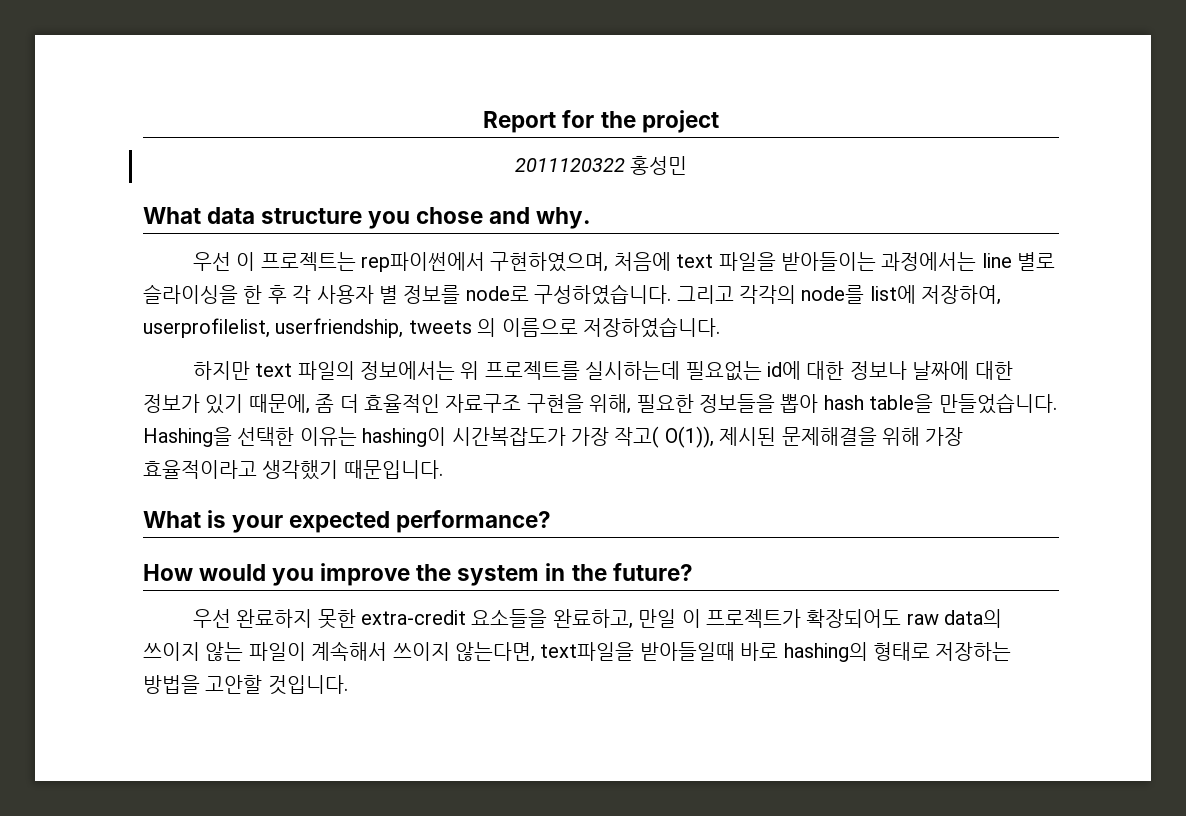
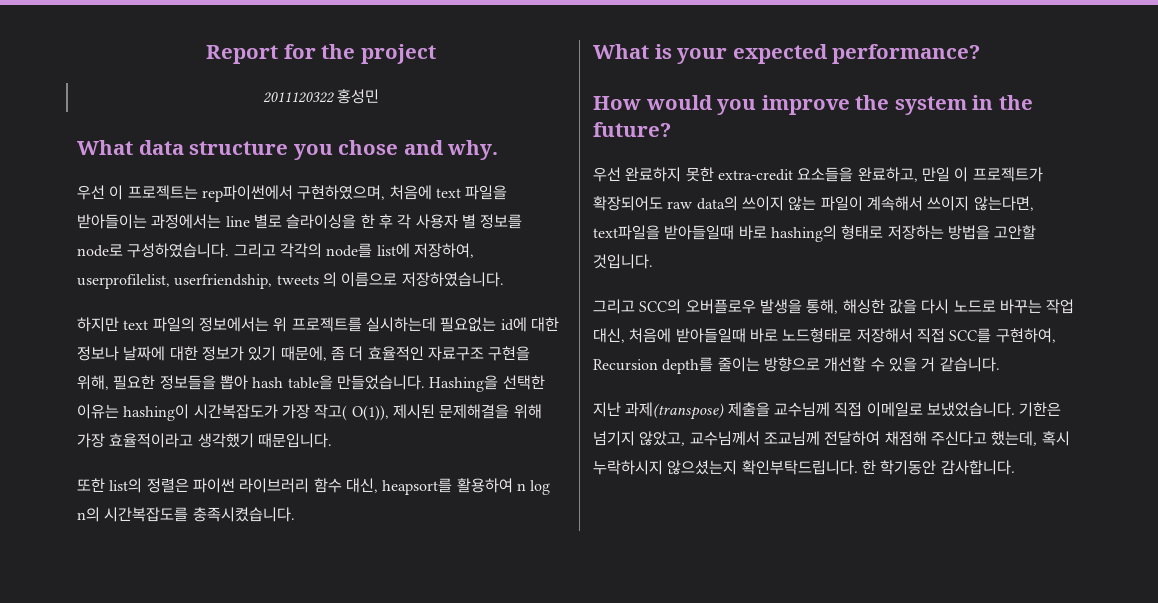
+ 또한 list의 정렬은 파이썬 라이브러리 함수 대신, heapsort를 활용하여 n log n의 시간복잡도를 충족시켰습니다.
+ 그리고 SCC의 오버플로우 발생을 통해, 해싱한 값을 다시 노드로 바꾸는 작업 대신, 처음에 받아들일때 바로 노드형태로 저장해서 직접 SCC를 구현하여, Recursion depth를 줄이는 방향으로 개선할 수 있을 거 같습니다.
+ 지난 과제(transpose) 제출을 교수님께 직접 이메일로 보냈었습니다. 기한은 넘기지 않았고, 교수님께서 조교님께 전달하여 채점해 주신다고 했는데, 혹시 누락하시지 않으셨는지 확인부탁드립니다. 한 학기동안 감사합니다.

